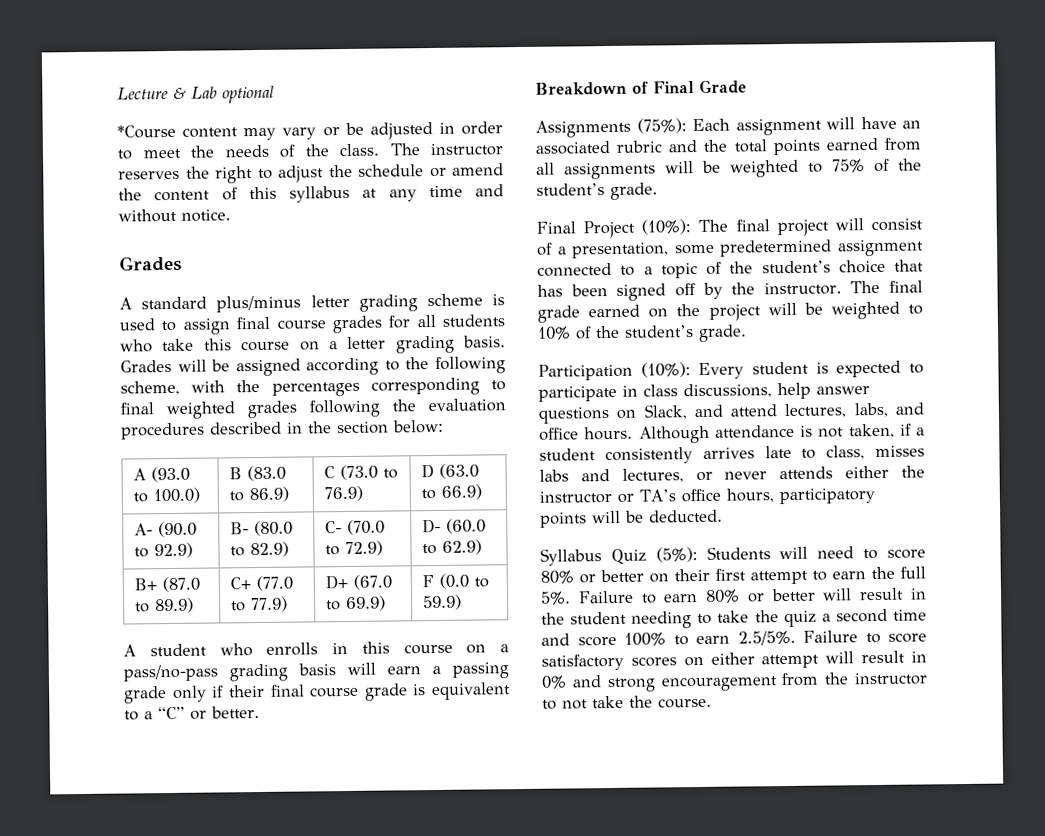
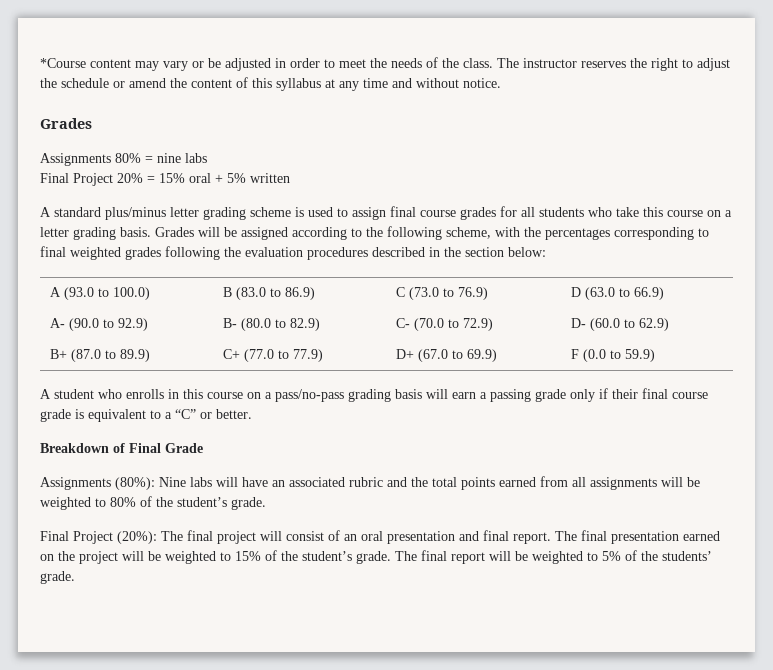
- Lecture & Lab optional
+ Assignments 80% = nine labs
+ Final Project 20% = 15% oral + 5% written
- Assignments (75%): Each assignment will have an associated rubric and the total points earned from all assignments will be weighted to 75% of the student’s grade.
+ Assignments (80%): Nine labs will have an associated rubric and the total points earned from all assignments will be weighted to 80% of the student’s grade.
- Final Project (10%): The final project will consist of a presentation, some predetermined assignment connected to a topic of the student’s choice that has been signed off by the instructor. The final grade earned on the project will be weighted to 10% of the student’s grade.
- Participation (10%): Every student is expected to participate in class discussions, help answer questions on Slack, and attend lectures, labs, and office hours. Although attendance is not taken, if a student consistently arrives late to class, misses labs and lectures, or never attends either the instructor or TA’s office hours, participatory points will be deducted.
- Syllabus Quiz (5%): Students will need to score 80% or better on their first attempt to earn the full 5%. Failure to earn 80% or better will result in the student needing to take the quiz a second time and score 100% to earn 2.5/5%. Failure to score satisfactory scores on either attempt will result in 0% and strong encouragement from the instructor to not take the course.
+ Final Project (20%): The final project will consist of an oral presentation and final report. The final presentation earned on the project will be weighted to 15% of the student’s grade. The final report will be weighted to 5% of the students’ grade.

